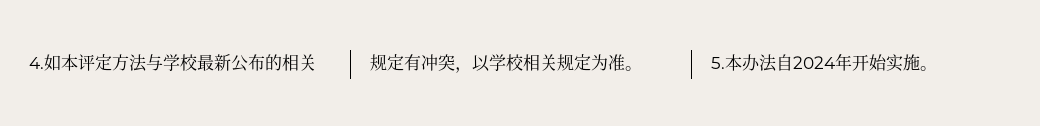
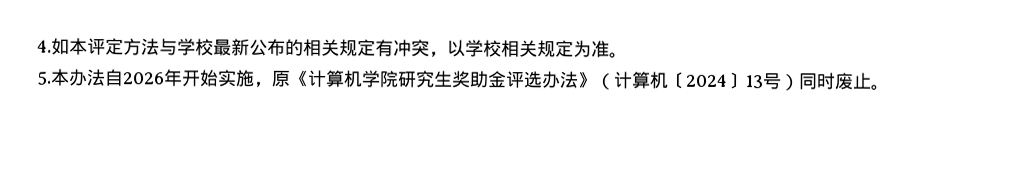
- 5.本办法自2024年开始实施。
+ 5.本办法自2026年开始实施，原《计算机学院研究生奖助金评选办法》（计算机〔2024〕13号）同时废止。

